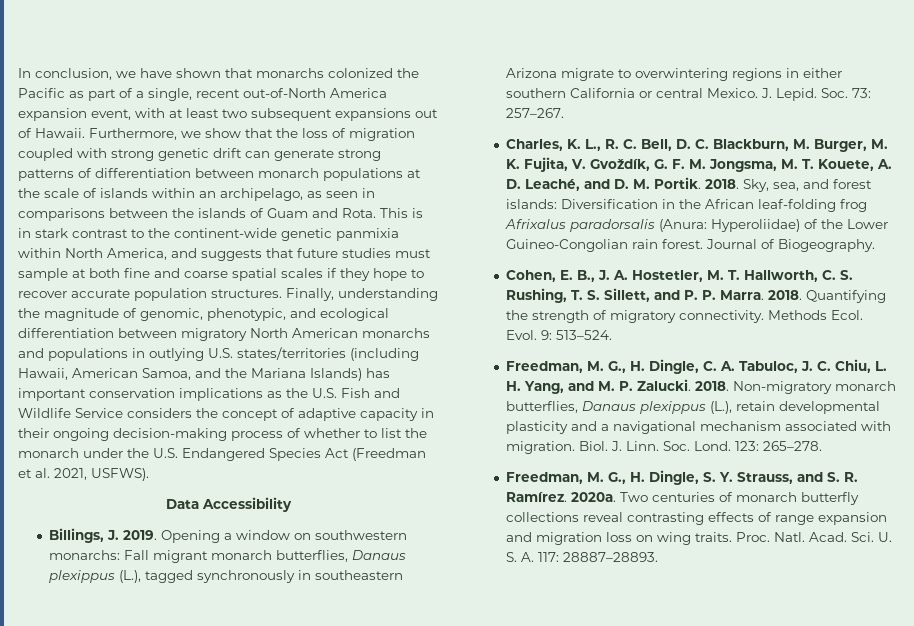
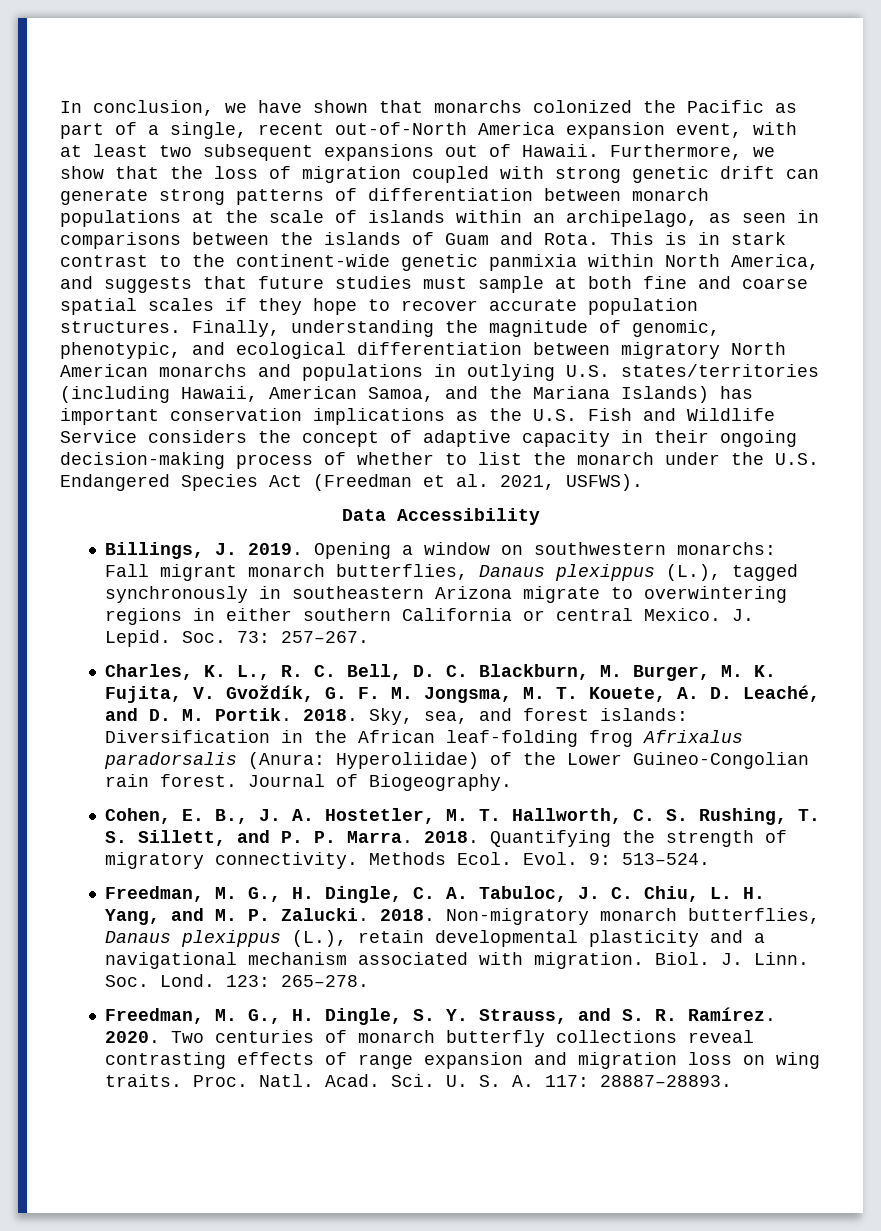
- 2020a.
+ 2020.

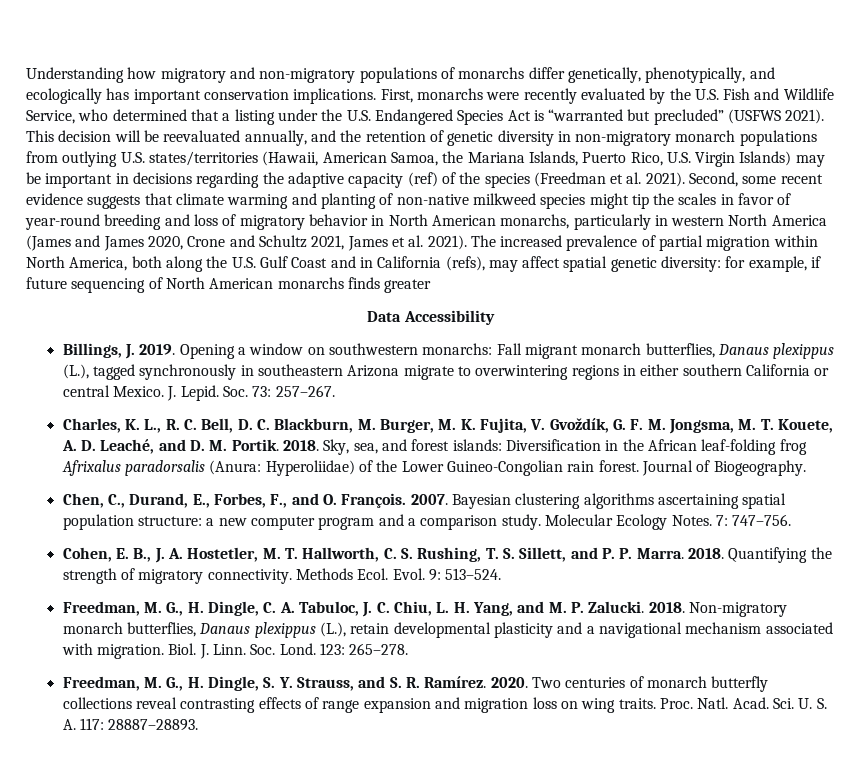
- In conclusion, we have shown that monarchs colonized the Pacific as part of a single, recent out-of-North America expansion event, with at least two subsequent expansions out of Hawaii. Furthermore, we show that the loss of migration coupled with strong genetic drift can generate strong patterns of differentiation between monarch populations at the scale of islands within an archipelago, as seen in comparisons between the islands of Guam and Rota. This is in stark contrast to the continent-wide genetic panmixia within North America, and suggests that future studies must sample at both fine and coarse spatial scales if they hope to recover accurate population structures. Finally, understanding the magnitude of genomic, phenotypic, and ecological differentiation between migratory North American monarchs and populations in outlying U.S. states/territories (including Hawaii, American Samoa, and the Mariana Islands) has important conservation implications as the U.S. Fish and Wildlife Service considers the concept of adaptive capacity in their ongoing decision-making process of whether to list the monarch under the U.S. Endangered Species Act (Freedman et al. 2021, USFWS).
+ Understanding how migratory and non-migratory populations of monarchs differ genetically, phenotypically, and ecologically has important conservation implications. First, monarchs were recently evaluated by the U.S. Fish and Wildlife Service, who determined that a listing under the U.S. Endangered Species Act is “warranted but precluded” (USFWS 2021). This decision will be reevaluated annually, and the retention of genetic diversity in non-migratory monarch populations from outlying U.S. states/territories (Hawaii, American Samoa, the Mariana Islands, Puerto Rico, U.S. Virgin Islands) may be important in decisions regarding the adaptive capacity (ref) of the species (Freedman et al. 2021). Second, some recent evidence suggests that climate warming and planting of non-native milkweed species might tip the scales in favor of year-round breeding and loss of migratory behavior in North American monarchs, particularly in western North America (James and James 2020, Crone and Schultz 2021, James et al. 2021). The increased prevalence of partial migration within North America, both along the U.S. Gulf Coast and in California (refs), may affect spatial genetic diversity: for example, if future sequencing of North American monarchs finds greater
+ Chen, C., Durand, E., Forbes, F., and O. François. 2007. Bayesian clustering algorithms ascertaining spatial population structure: a new computer program and a comparison study. Molecular Ecology Notes. 7: 747–756.

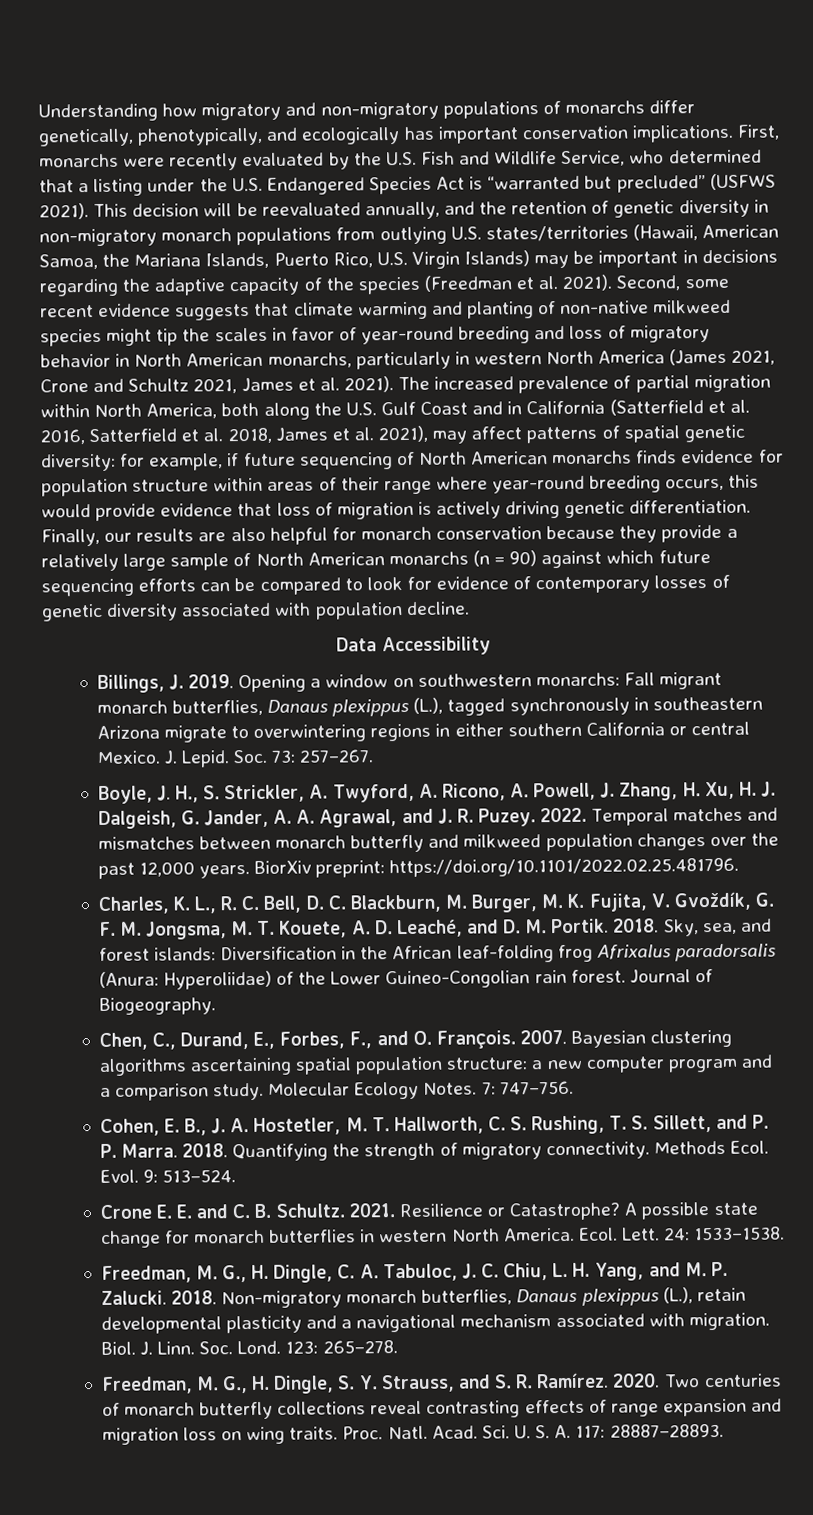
- This decision will be reevaluated annually, and the retention of genetic diversity in non-migratory monarch populations from outlying U.S. states/territories (Hawaii, American Samoa, the Mariana Islands, Puerto Rico, U.S. Virgin Islands) may be important in decisions regarding the adaptive capacity (ref) of the species (Freedman et al. 2021).
+ This decision will be reevaluated annually, and the retention of genetic diversity in non-migratory monarch populations from outlying U.S. states/territories (Hawaii, American Samoa, the Mariana Islands, Puerto Rico, U.S. Virgin Islands) may be important in decisions regarding the adaptive capacity of the species (Freedman et al. 2021).
- Second, some recent evidence suggests that climate warming and planting of non-native milkweed species might tip the scales in favor of year-round breeding and loss of migratory behavior in North American monarchs, particularly in western North America (James and James 2020, Crone and Schultz 2021, James et al. 2021).
+ Second, some recent evidence suggests that climate warming and planting of non-native milkweed species might tip the scales in favor of year-round breeding and loss of migratory behavior in North American monarchs, particularly in western North America (James 2021, Crone and Schultz 2021, James et al. 2021).
- The increased prevalence of partial migration within North America, both along the U.S. Gulf Coast and in California (refs), may affect spatial genetic diversity: for example, if future sequencing of North American monarchs finds greater
+ The increased prevalence of partial migration within North America, both along the U.S. Gulf Coast and in California (Satterfield et al. 2016, Satterfield et al. 2018, James et al. 2021), may affect patterns of spatial genetic diversity: for example, if future sequencing of North American monarchs finds evidence for population structure within areas of their range where year-round breeding occurs, this would provide evidence that loss of migration is actively driving genetic differentiation. Finally, our results are also helpful for monarch conservation because they provide a relatively large sample of North American monarchs (n = 90) against which future sequencing efforts can be compared to look for evidence of contemporary losses of genetic diversity associated with population decline.
+ Boyle, J. H., S. Strickler, A. Twyford, A. Ricono, A. Powell, J. Zhang, H. Xu, H. J. Dalgeish, G. Jander, A. A. Agrawal, and J. R. Puzey. 2022. Temporal matches and mismatches between monarch butterfly and milkweed population changes over the past 12,000 years. BiorXiv preprint: https://doi.org/10.1101/2022.02.25.481796.
+ Crone E. E. and C. B. Schultz. 2021. Resilience or Catastrophe? A possible state change for monarch butterflies in western North America. Ecol. Lett. 24: 1533–1538.

